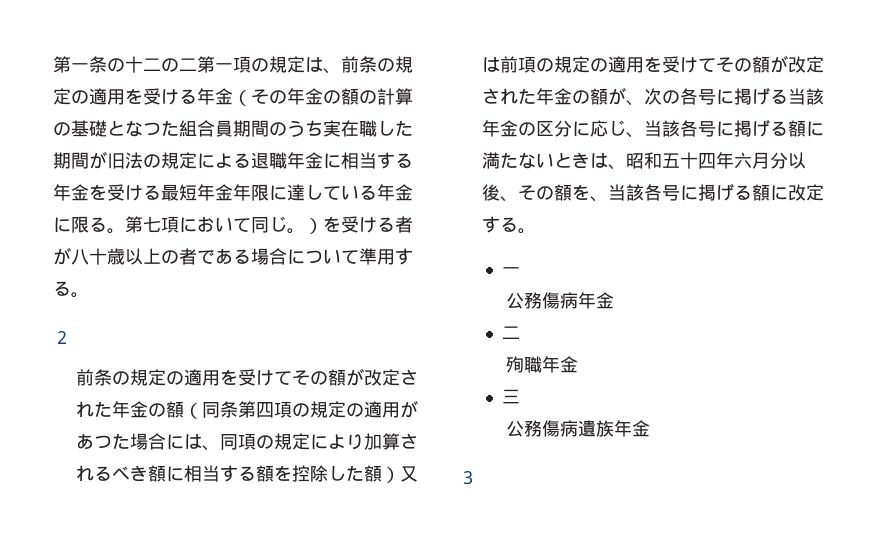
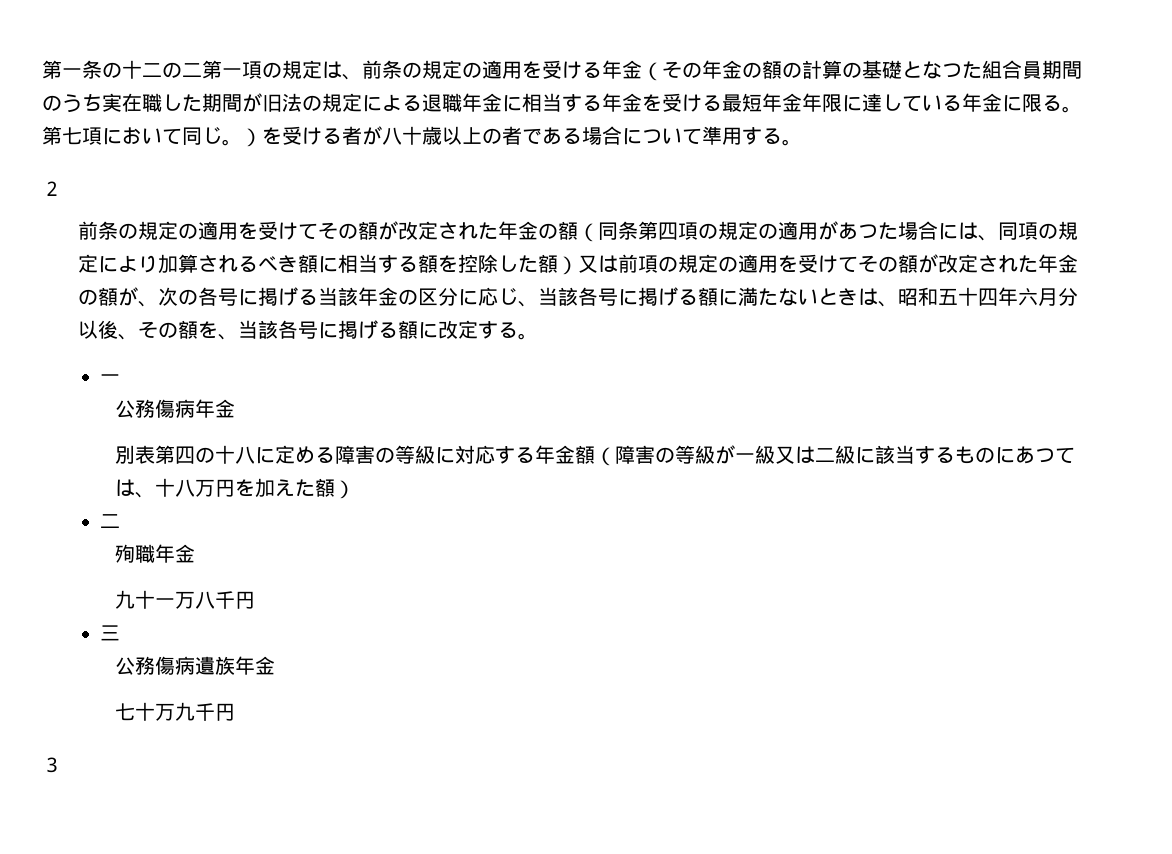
+ 別表第四の十八に定める障害の等級に対応する年金額（障害の等級が一級又は二級に該当するものにあつては、十八万円を加えた額）
+ 九十一万八千円
+ 七十万九千円

